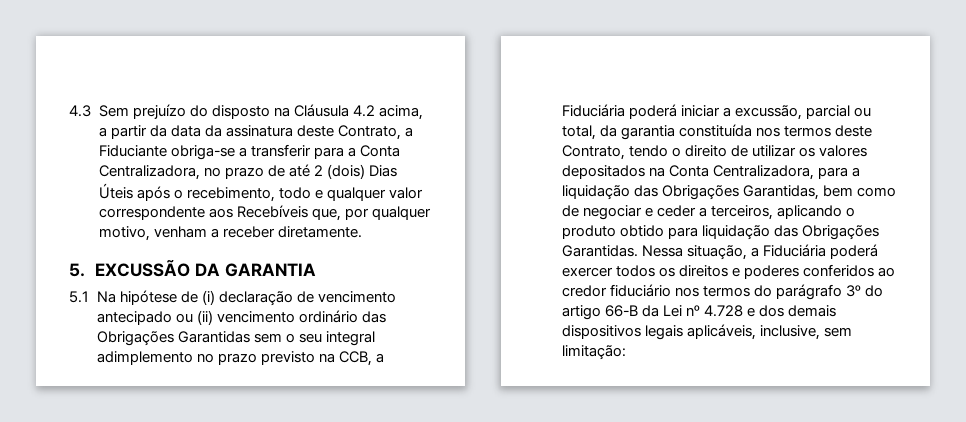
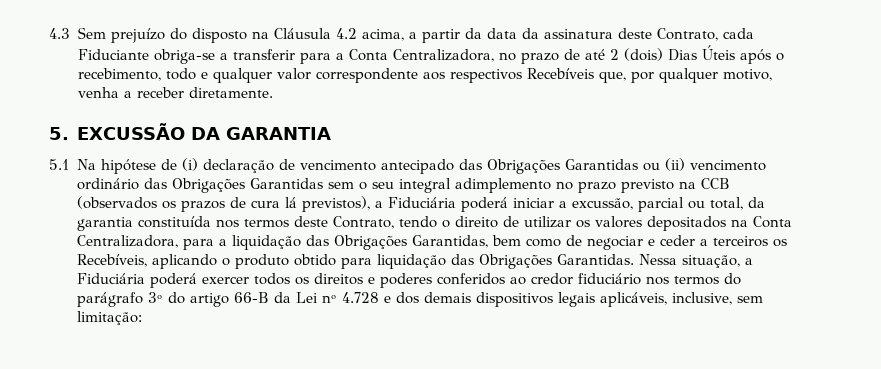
- 4.3 Sem prejuízo do disposto na Cláusula 4.2 acima, a partir da data da assinatura deste Contrato, a Fiduciante obriga-se a transferir para a Conta Centralizadora, no prazo de até 2 (dois) Dias Úteis após o recebimento, todo e qualquer valor correspondente aos Recebíveis que, por qualquer motivo, venham a receber diretamente.
+ 4.3 Sem prejuízo do disposto na Cláusula 4.2 acima, a partir da data da assinatura deste Contrato, cada Fiduciante obriga-se a transferir para a Conta Centralizadora, no prazo de até 2 (dois) Dias Úteis após o recebimento, todo e qualquer valor correspondente aos respectivos Recebíveis que, por qualquer motivo, venha a receber diretamente.
- 5.1 Na hipótese de (i) declaração de vencimento antecipado ou (ii) vencimento ordinário das Obrigações Garantidas sem o seu integral adimplemento no prazo previsto na CCB, a Fiduciária poderá iniciar a excussão, parcial ou total, da garantia constituída nos termos deste Contrato, tendo o direito de utilizar os valores depositados na Conta Centralizadora, para a liquidação das Obrigações Garantidas, bem como de negociar e ceder a terceiros, aplicando o produto obtido para liquidação das Obrigações Garantidas.
+ 5.1 Na hipótese de (i) declaração de vencimento antecipado das Obrigações Garantidas ou (ii) vencimento ordinário das Obrigações Garantidas sem o seu integral adimplemento no prazo previsto na CCB (observados os prazos de cura lá previstos), a Fiduciária poderá iniciar a excussão, parcial ou total, da garantia constituída nos termos deste Contrato, tendo o direito de utilizar os valores depositados na Conta Centralizadora, para a liquidação das Obrigações Garantidas, bem como de negociar e ceder a terceiros os Recebíveis, aplicando o produto obtido para liquidação das Obrigações Garantidas.

